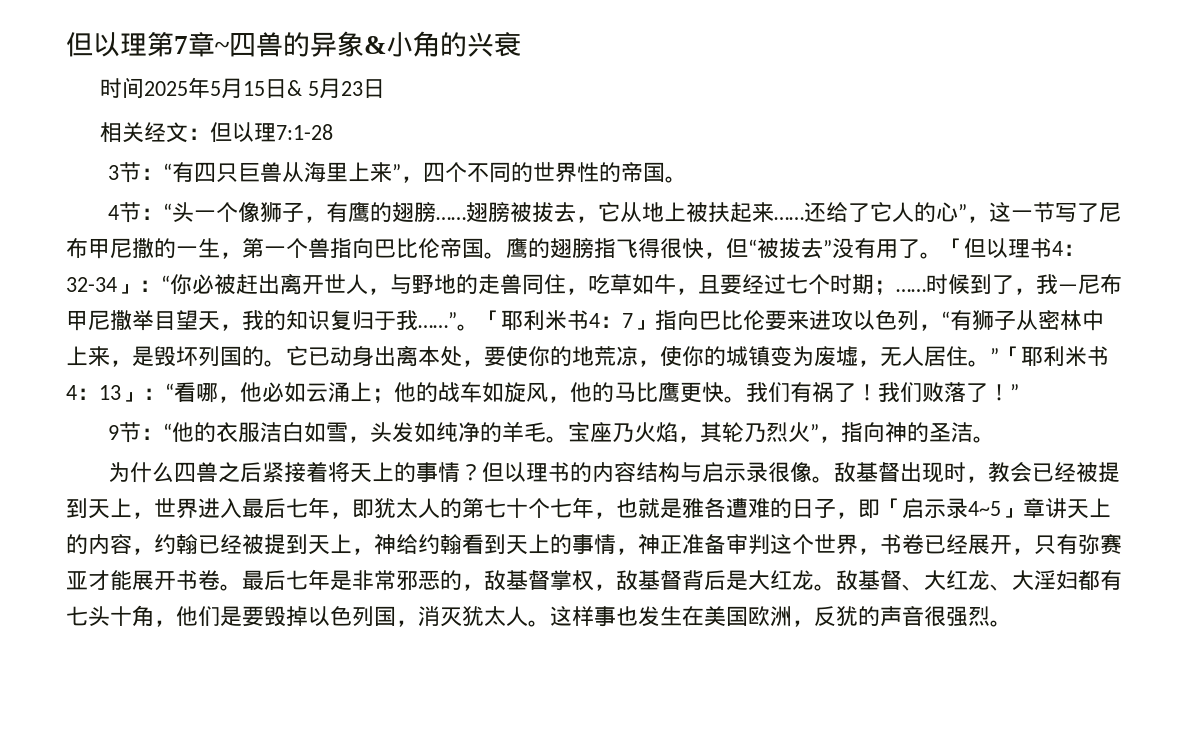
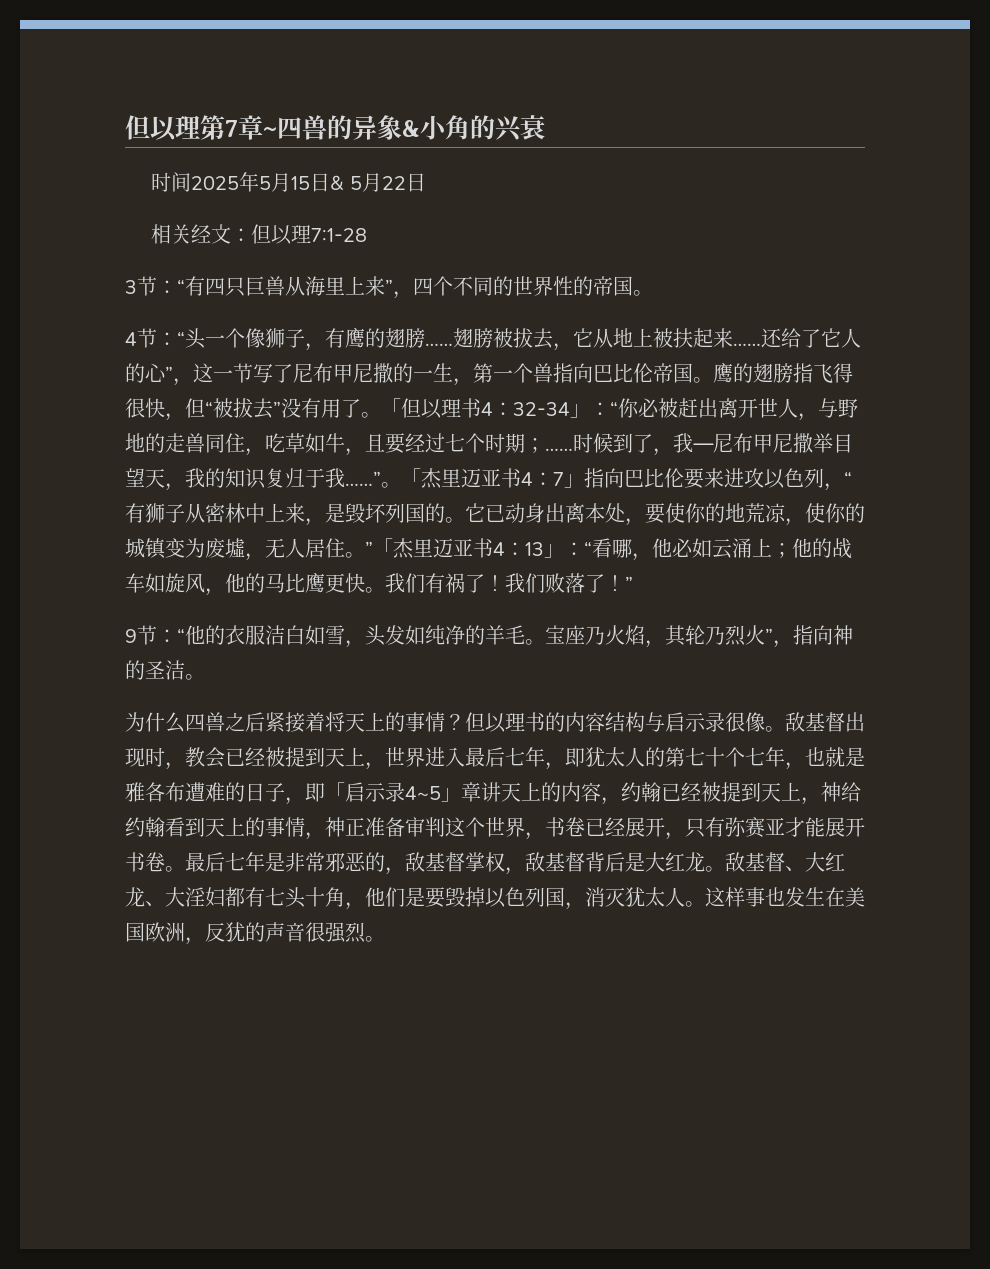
- 时间2025年5月15日& 5月23日
+ 时间2025年5月15日& 5月22日
- 「耶利米书4：7」指向巴比伦要来进攻以色列，“有狮子从密林中上来，是毁坏列国的。
+ 「杰里迈亚书4：7」指向巴比伦要来进攻以色列，“有狮子从密林中上来，是毁坏列国的。
- 它已动身出离本处，要使你的地荒凉，使你的城镇变为废墟，无人居住。”「耶利米书4：13」：“看哪，他必如云涌上；他的战车如旋风，他的马比鹰更快。
+ 它已动身出离本处，要使你的地荒凉，使你的城镇变为废墟，无人居住。”「杰里迈亚书4：13」：“看哪，他必如云涌上；他的战车如旋风，他的马比鹰更快。
- 敌基督出现时，教会已经被提到天上，世界进入最后七年，即犹太人的第七十个七年，也就是雅各遭难的日子，即「启示录4~5」章讲天上的内容，约翰已经被提到天上，神给约翰看到天上的事情，神正准备审判这个世界，书卷已经展开，只有弥赛亚才能展开书卷。
+ 敌基督出现时，教会已经被提到天上，世界进入最后七年，即犹太人的第七十个七年，也就是雅各布遭难的日子，即「启示录4~5」章讲天上的内容，约翰已经被提到天上，神给约翰看到天上的事情，神正准备审判这个世界，书卷已经展开，只有弥赛亚才能展开书卷。

